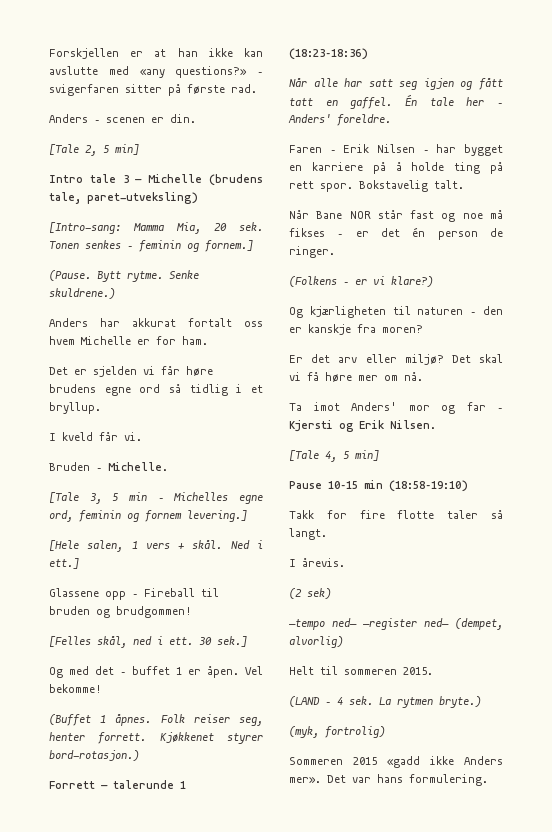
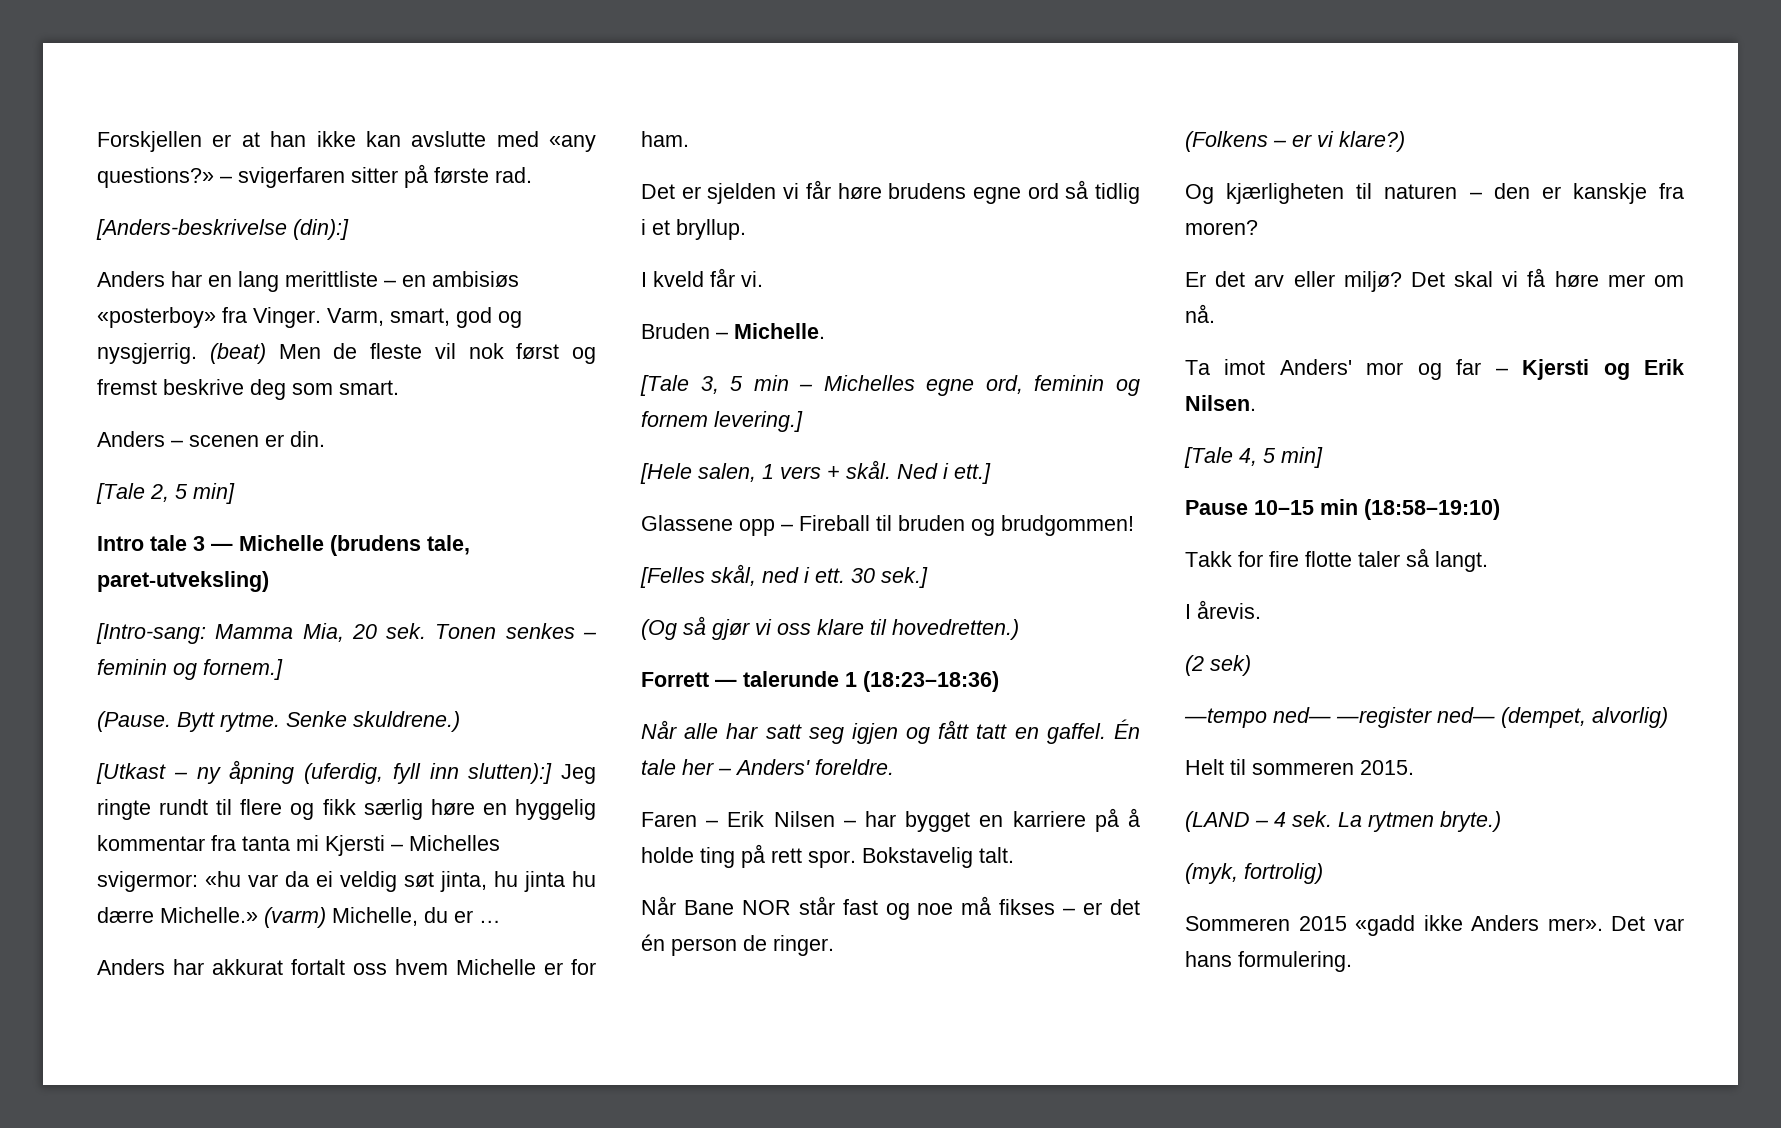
+ [Anders-beskrivelse (din):]
+ Anders har en lang merittliste – en ambisiøs «posterboy» fra Vinger. Varm, smart, god og nysgjerrig. (beat) Men de fleste vil nok først og fremst beskrive deg som smart.
+ [Utkast – ny åpning (uferdig, fyll inn slutten):] Jeg ringte rundt til flere og fikk særlig høre en hyggelig kommentar fra tanta mi Kjersti – Michelles svigermor: «hu var da ei veldig søt jinta, hu jinta hu dærre Michelle.» (varm) Michelle, du er …
- Og med det – buffet 1 er åpen. Vel bekomme!
- (Buffet 1 åpnes. Folk reiser seg, henter forrett. Kjøkkenet styrer bord-rotasjon.)
+ (Og så gjør vi oss klare til hovedretten.)

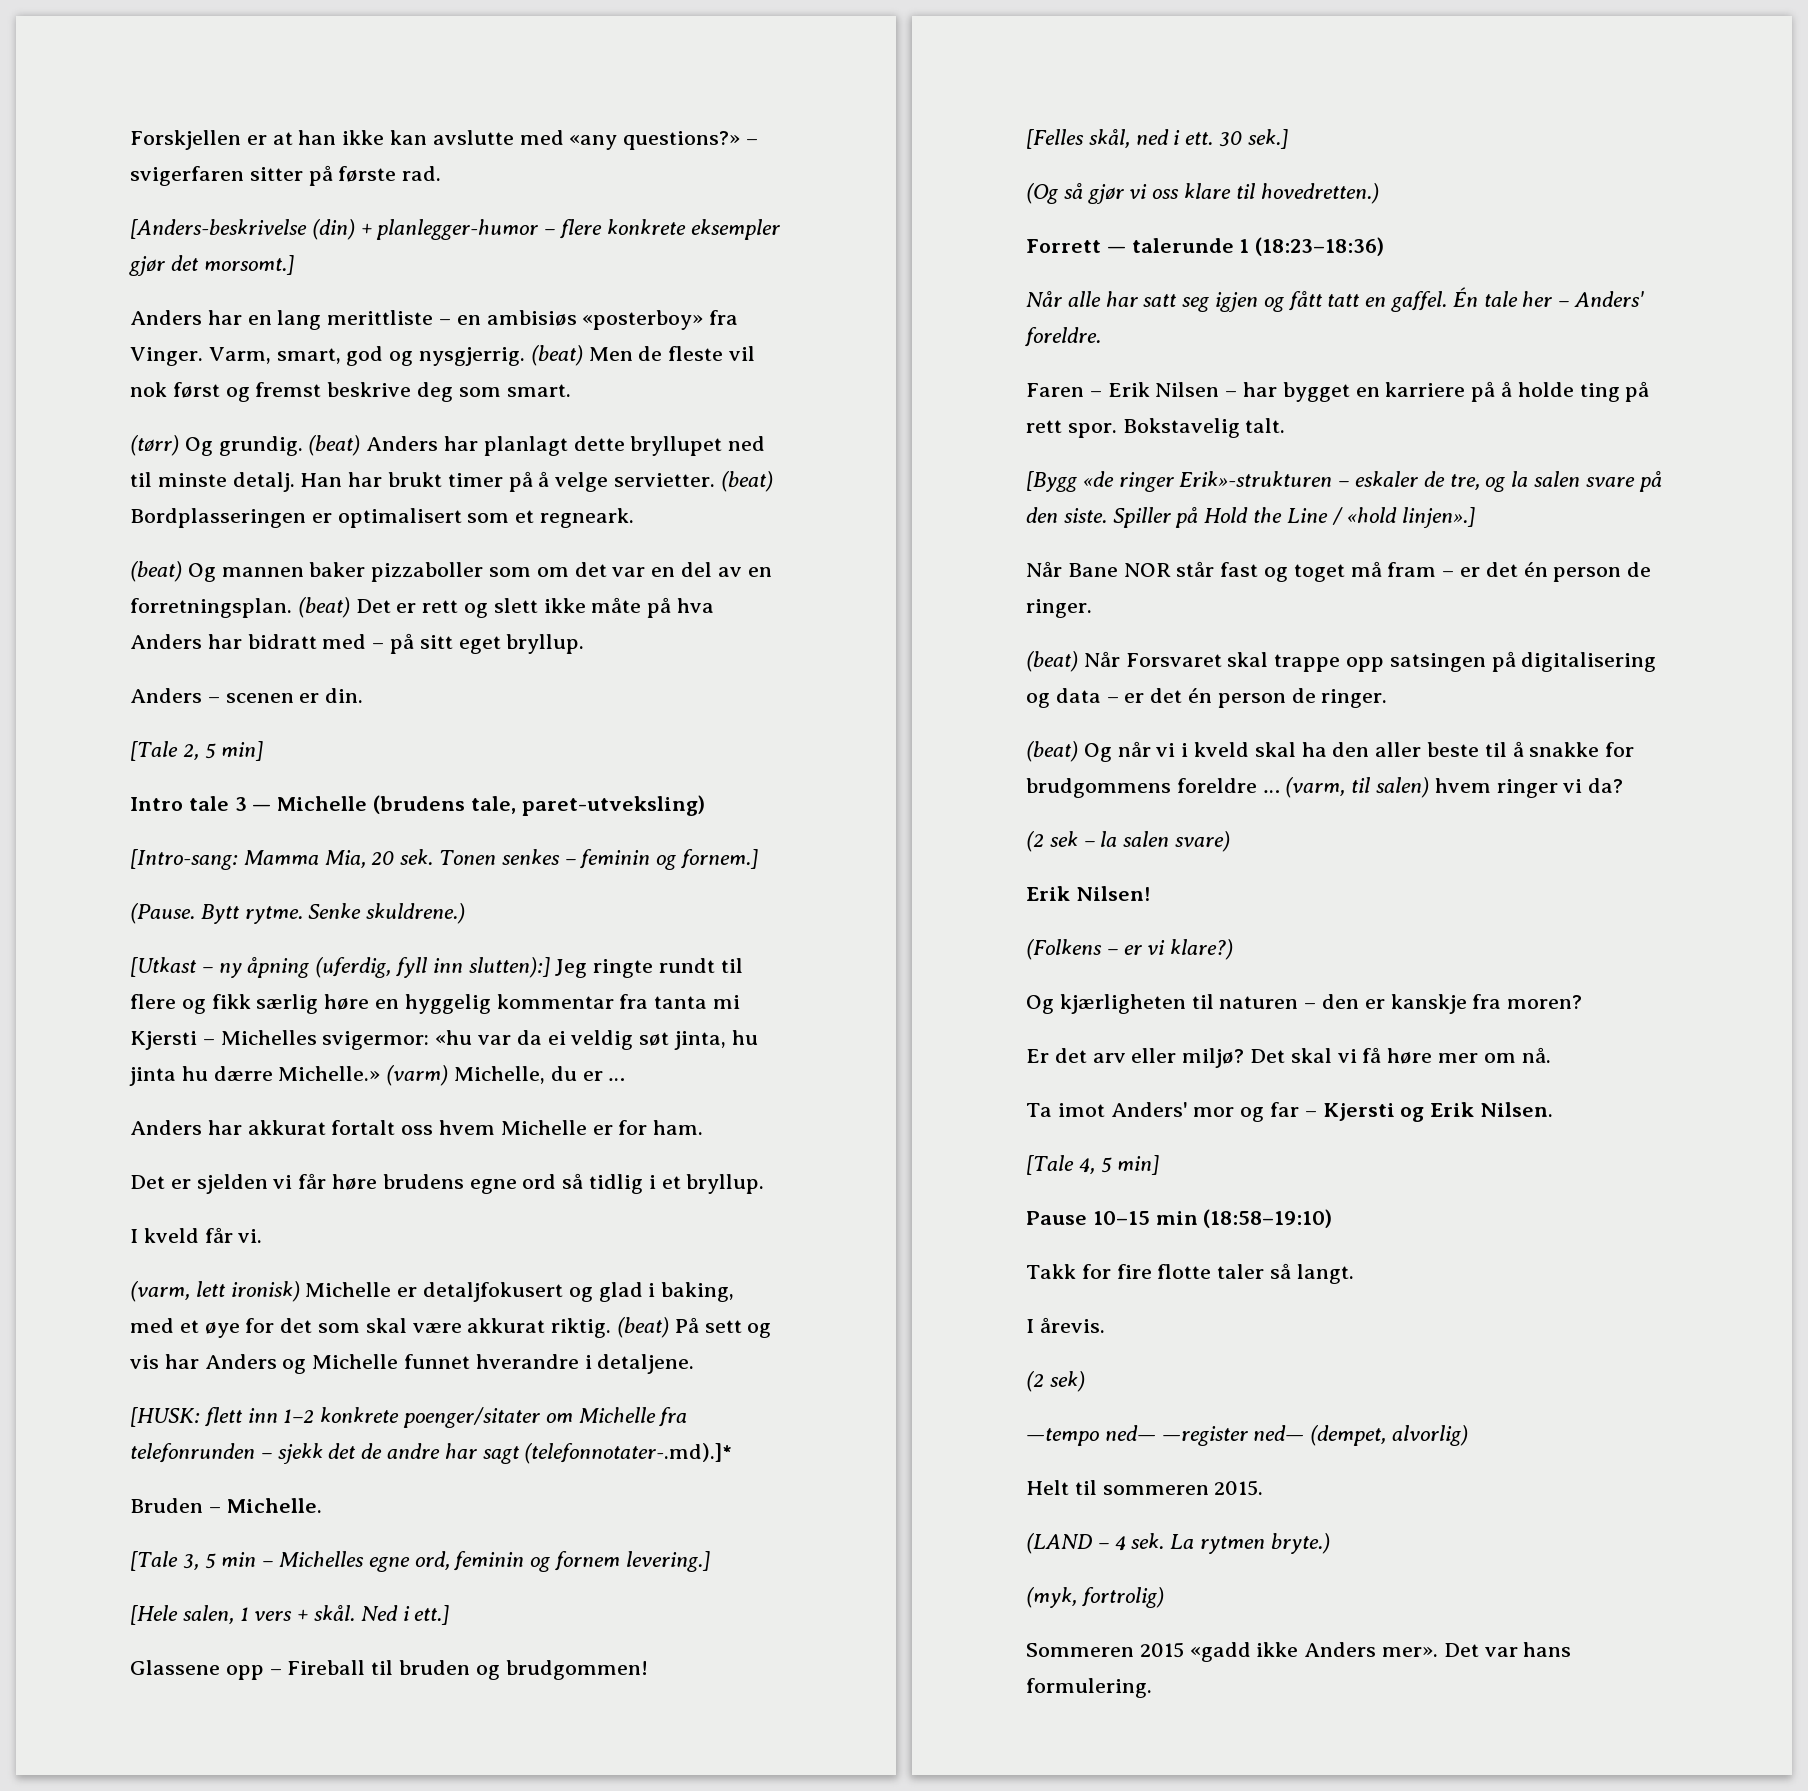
- [Anders-beskrivelse (din):]
+ [Anders-beskrivelse (din) + planlegger-humor – flere konkrete eksempler gjør det morsomt.]
+ (tørr) Og grundig. (beat) Anders har planlagt dette bryllupet ned til minste detalj. Han har brukt timer på å velge servietter. (beat) Bordplasseringen er optimalisert som et regneark.
+ (beat) Og mannen baker pizzaboller som om det var en del av en forretningsplan. (beat) Det er rett og slett ikke måte på hva Anders har bidratt med – på sitt eget bryllup.
+ (varm, lett ironisk) Michelle er detaljfokusert og glad i baking, med et øye for det som skal være akkurat riktig. (beat) På sett og vis har Anders og Michelle funnet hverandre i detaljene.
+ [HUSK: flett inn 1–2 konkrete poenger/sitater om Michelle fra telefonrunden – sjekk det de andre har sagt (telefonnotater-.md).]*
+ [Bygg «de ringer Erik»-strukturen – eskaler de tre, og la salen svare på den siste. Spiller på Hold the Line / «hold linjen».]
- Når Bane NOR står fast og noe må fikses – er det én person de ringer.
+ Når Bane NOR står fast og toget må fram – er det én person de ringer.
+ (beat) Når Forsvaret skal trappe opp satsingen på digitalisering og data – er det én person de ringer.
+ (beat) Og når vi i kveld skal ha den aller beste til å snakke for brudgommens foreldre … (varm, til salen) hvem ringer vi da?
+ (2 sek – la salen svare)
+ Erik Nilsen!

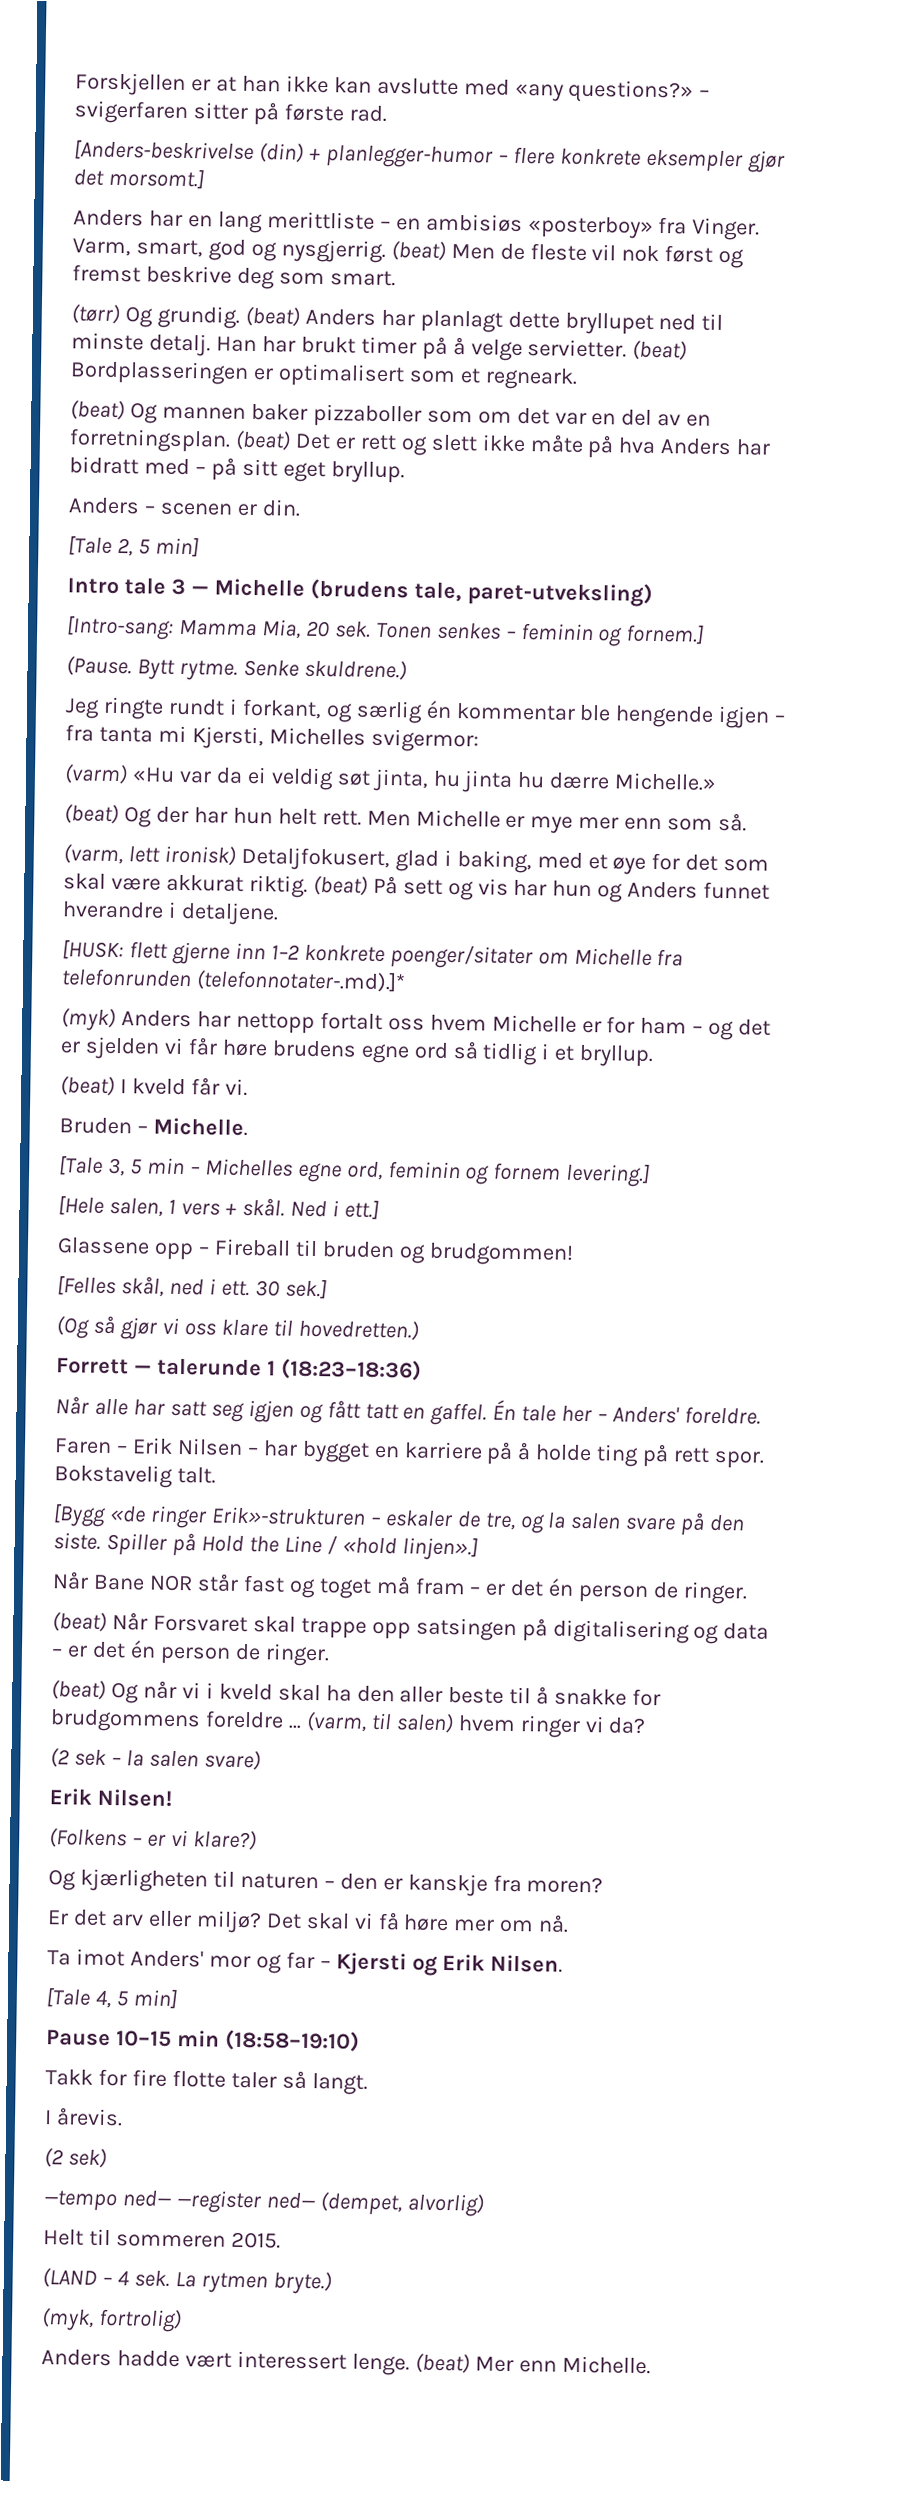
- [Utkast – ny åpning (uferdig, fyll inn slutten):] Jeg ringte rundt til flere og fikk særlig høre en hyggelig kommentar fra tanta mi Kjersti – Michelles svigermor: «hu var da ei veldig søt jinta, hu jinta hu dærre Michelle.» (varm) Michelle, du er …
- Anders har akkurat fortalt oss hvem Michelle er for ham.
- Det er sjelden vi får høre brudens egne ord så tidlig i et bryllup.
- I kveld får vi.
+ Jeg ringte rundt i forkant, og særlig én kommentar ble hengende igjen – fra tanta mi Kjersti, Michelles svigermor:
+ (varm) «Hu var da ei veldig søt jinta, hu jinta hu dærre Michelle.»
+ (beat) Og der har hun helt rett. Men Michelle er mye mer enn som så.
- (varm, lett ironisk) Michelle er detaljfokusert og glad i baking, med et øye for det som skal være akkurat riktig.
+ (varm, lett ironisk) Detaljfokusert, glad i baking, med et øye for det som skal være akkurat riktig.
- (beat) På sett og vis har Anders og Michelle funnet hverandre i detaljene.
+ (beat) På sett og vis har hun og Anders funnet hverandre i detaljene.
- [HUSK: flett inn 1–2 konkrete poenger/sitater om Michelle fra telefonrunden – sjekk det de andre har sagt (telefonnotater-.md).]*
+ [HUSK: flett gjerne inn 1–2 konkrete poenger/sitater om Michelle fra telefonrunden (telefonnotater-.md).]*
+ (myk) Anders har nettopp fortalt oss hvem Michelle er for ham – og det er sjelden vi får høre brudens egne ord så tidlig i et bryllup.
+ (beat) I kveld får vi.
- Sommeren 2015 «gadd ikke Anders mer». Det var hans formulering.
+ Anders hadde vært interessert lenge. (beat) Mer enn Michelle.

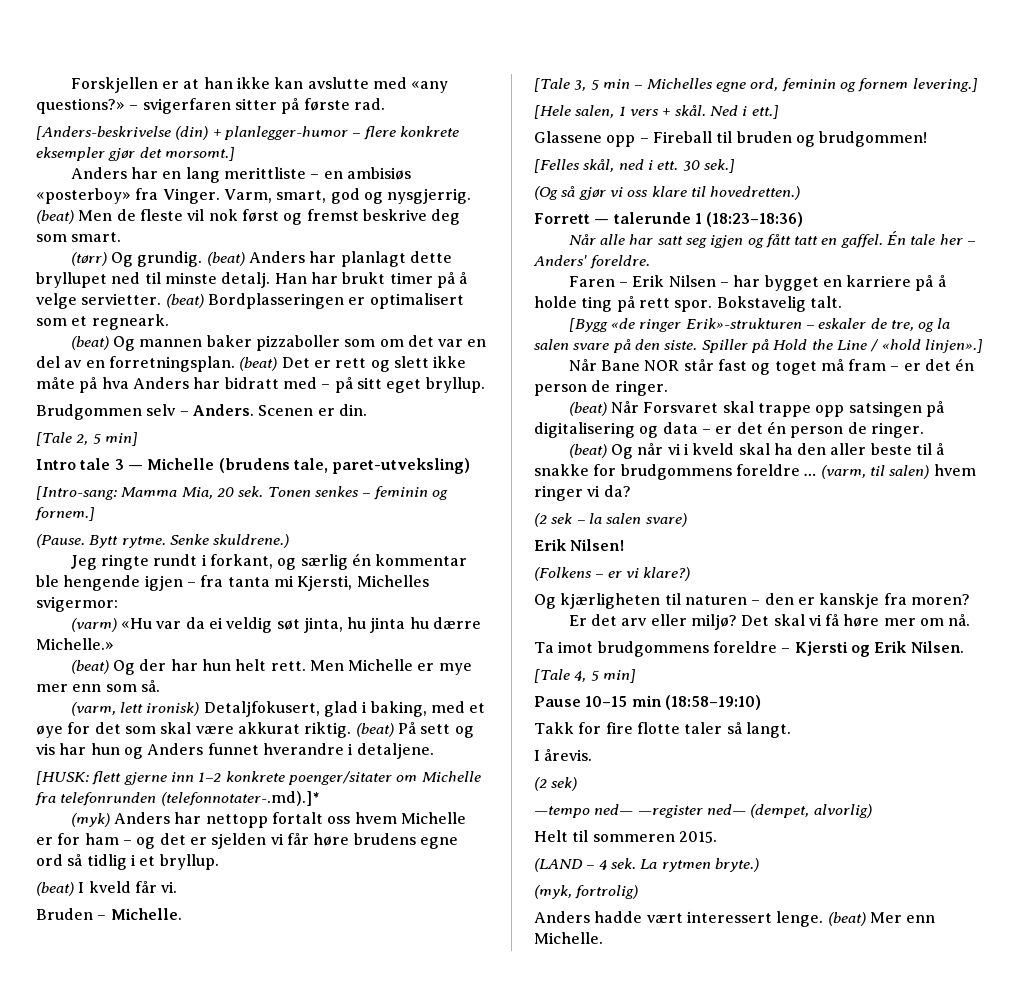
- Anders – scenen er din.
+ Brudgommen selv – Anders. Scenen er din.
- Ta imot Anders' mor og far – Kjersti og Erik Nilsen.
+ Ta imot brudgommens foreldre – Kjersti og Erik Nilsen.

